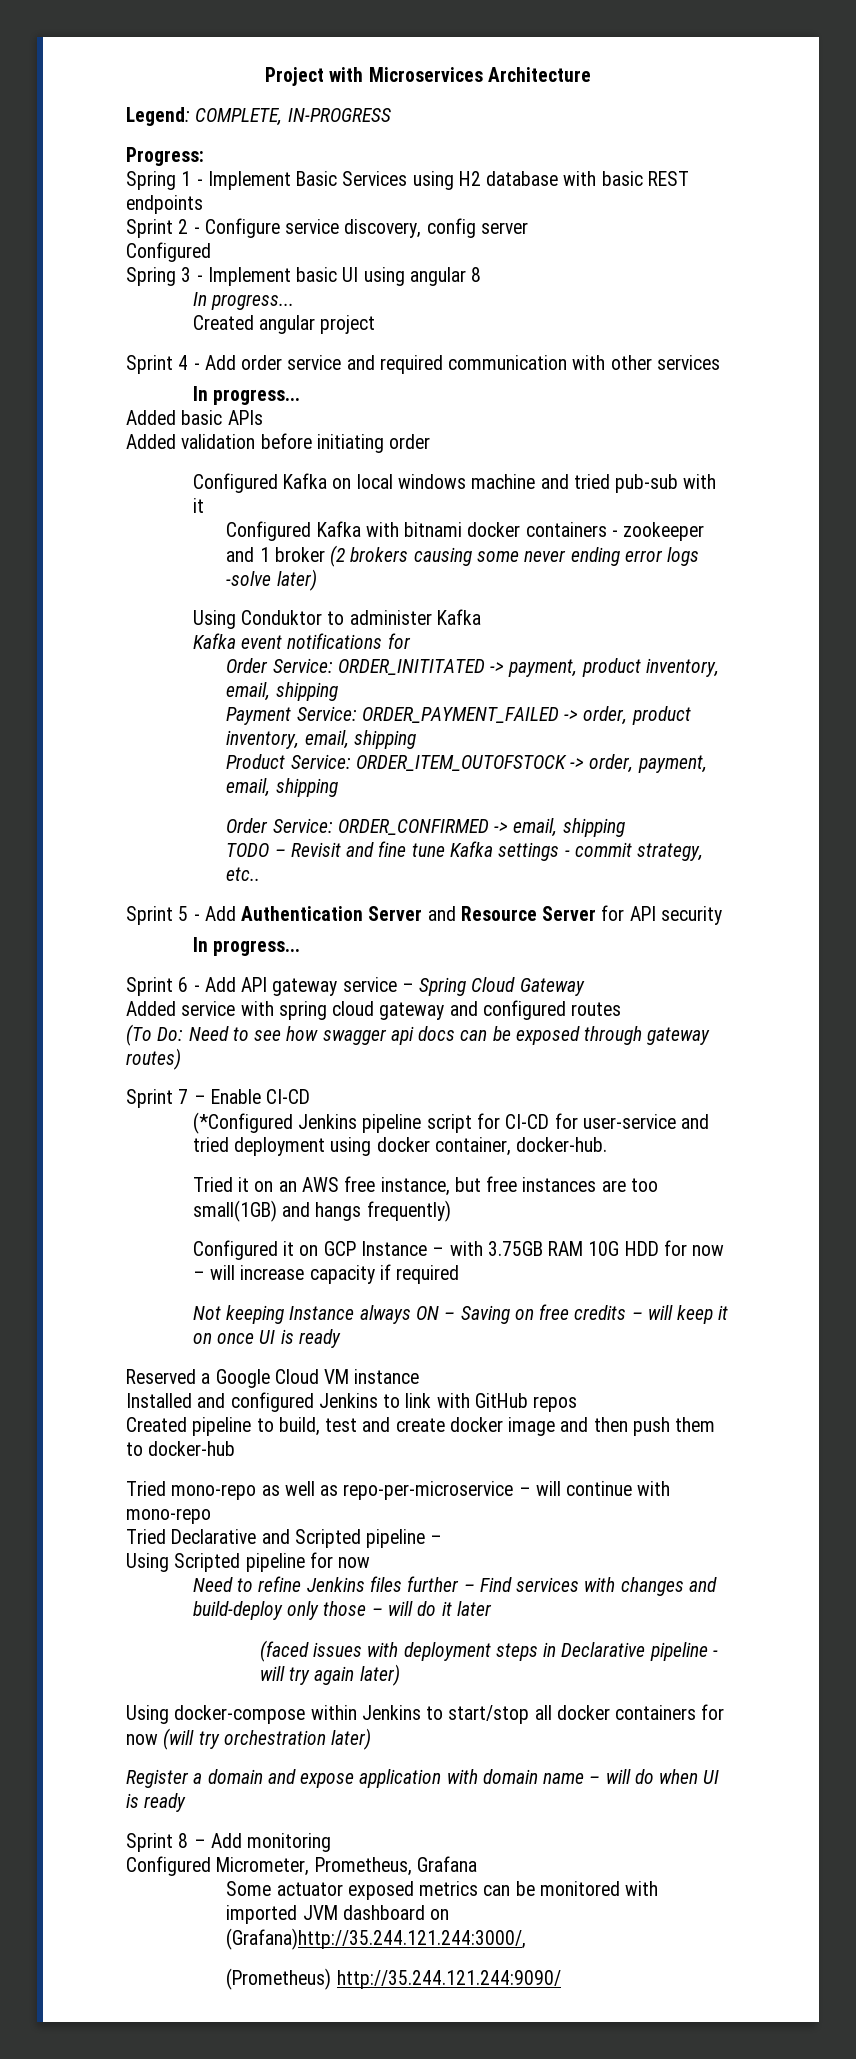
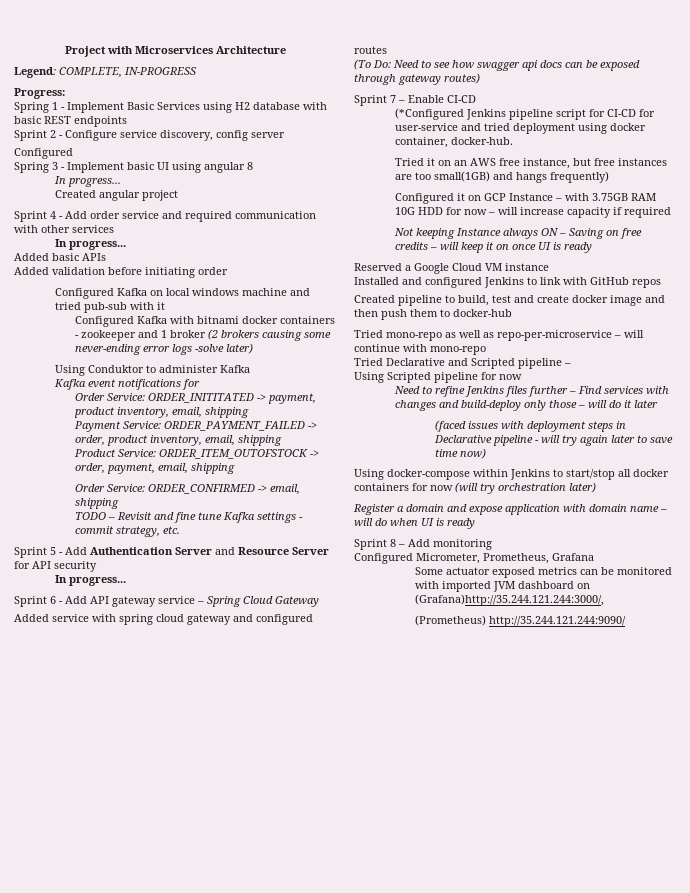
- Configured Kafka with bitnami docker containers - zookeeper and 1 broker (2 brokers causing some never ending error logs -solve later)
+ Configured Kafka with bitnami docker containers - zookeeper and 1 broker (2 brokers causing some never-ending error logs -solve later)
- TODO – Revisit and fine tune Kafka settings - commit strategy, etc..
+ TODO – Revisit and fine tune Kafka settings - commit strategy, etc.
- (faced issues with deployment steps in Declarative pipeline - will try again later)
+ (faced issues with deployment steps in Declarative pipeline - will try again later to save time now)

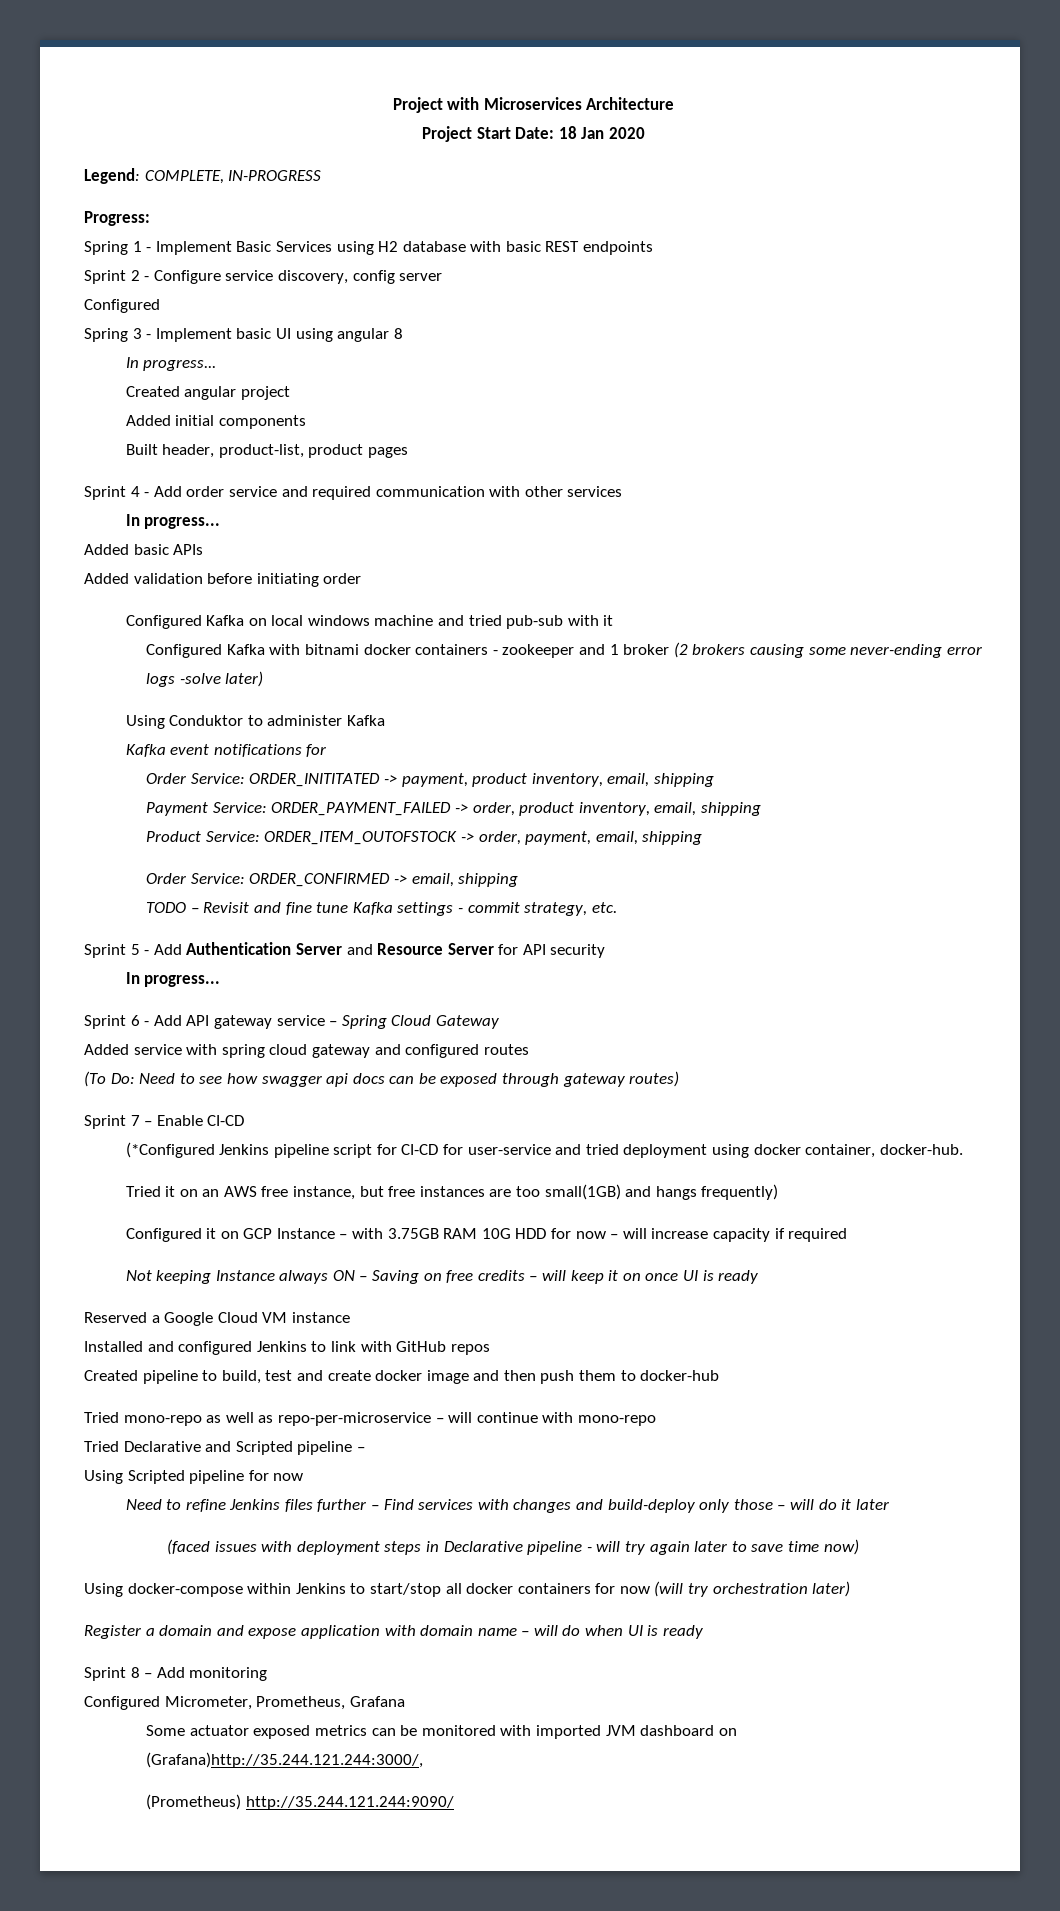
+ Project Start Date: 18 Jan 2020
+ Added initial components
+ Built header, product-list, product pages

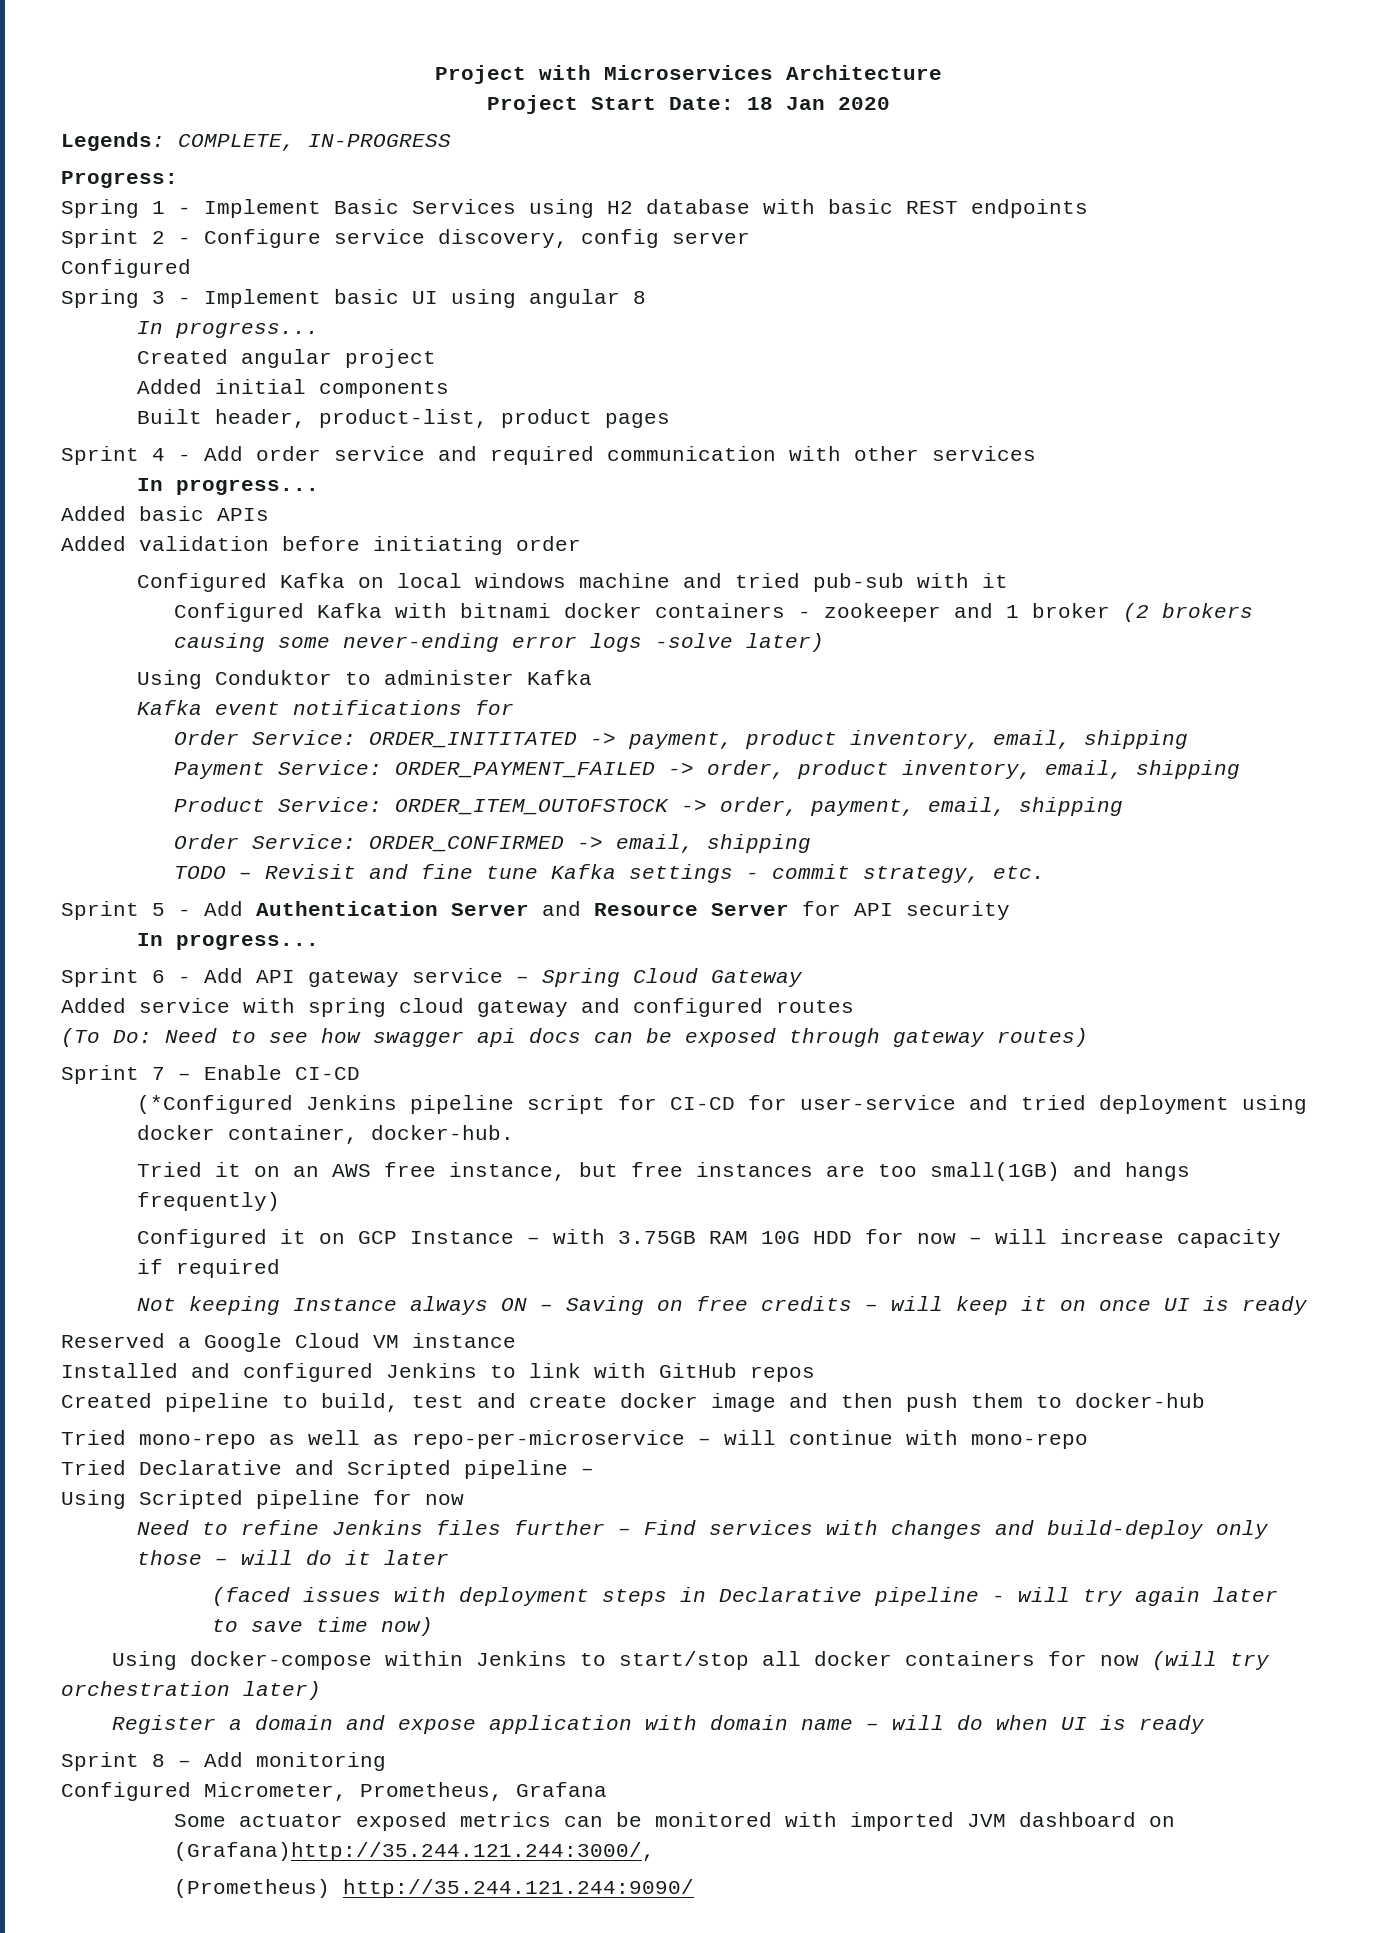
- Legend: COMPLETE, IN-PROGRESS
+ Legends: COMPLETE, IN-PROGRESS

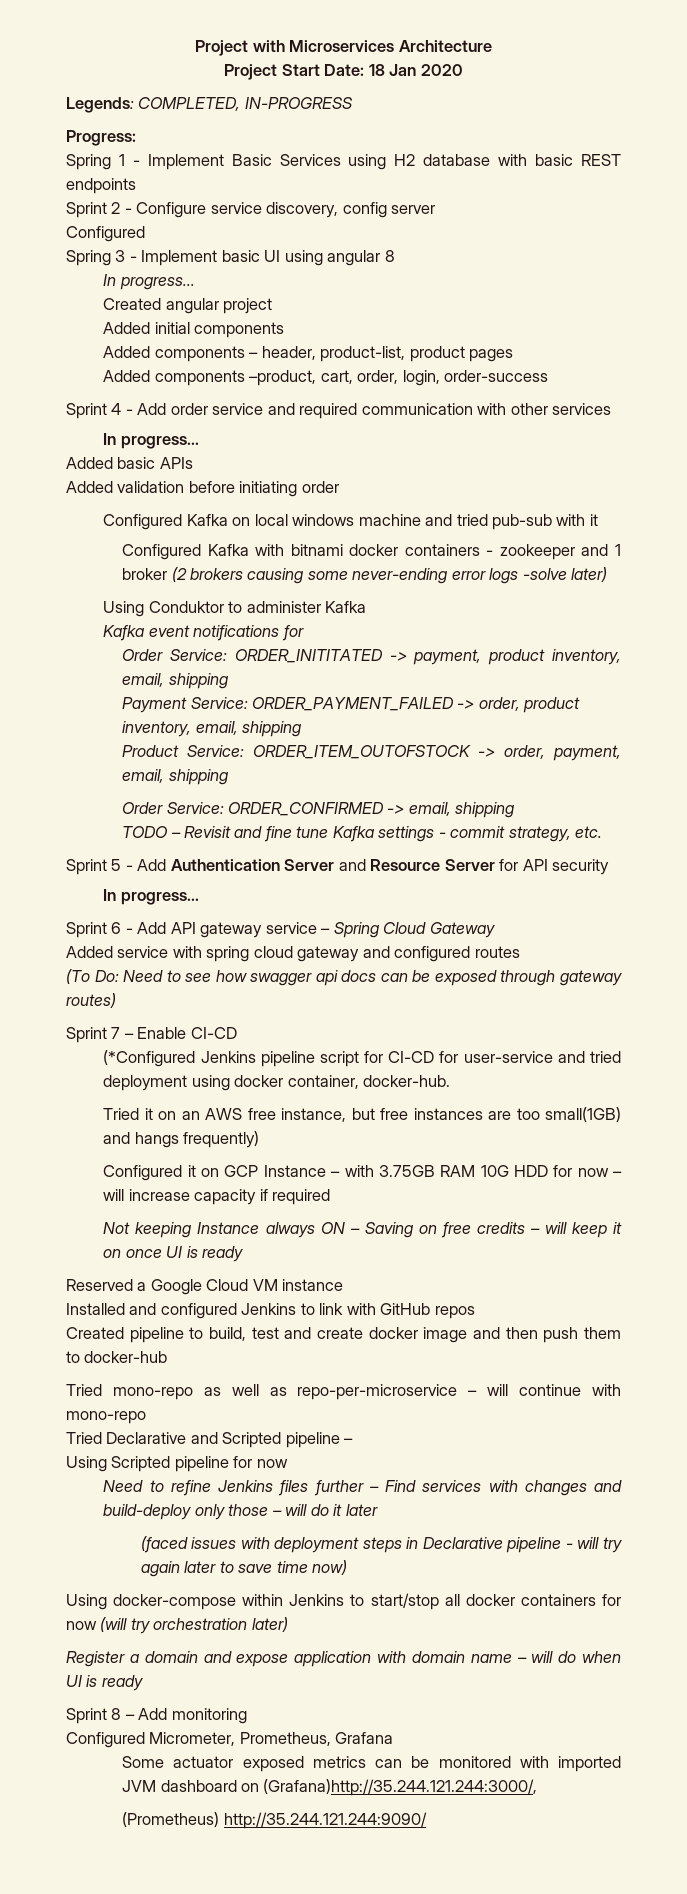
- Legends: COMPLETE, IN-PROGRESS
+ Legends: COMPLETED, IN-PROGRESS
- Built header, product-list, product pages
+ Added components – header, product-list, product pages
+ Added components –product, cart, order, login, order-success

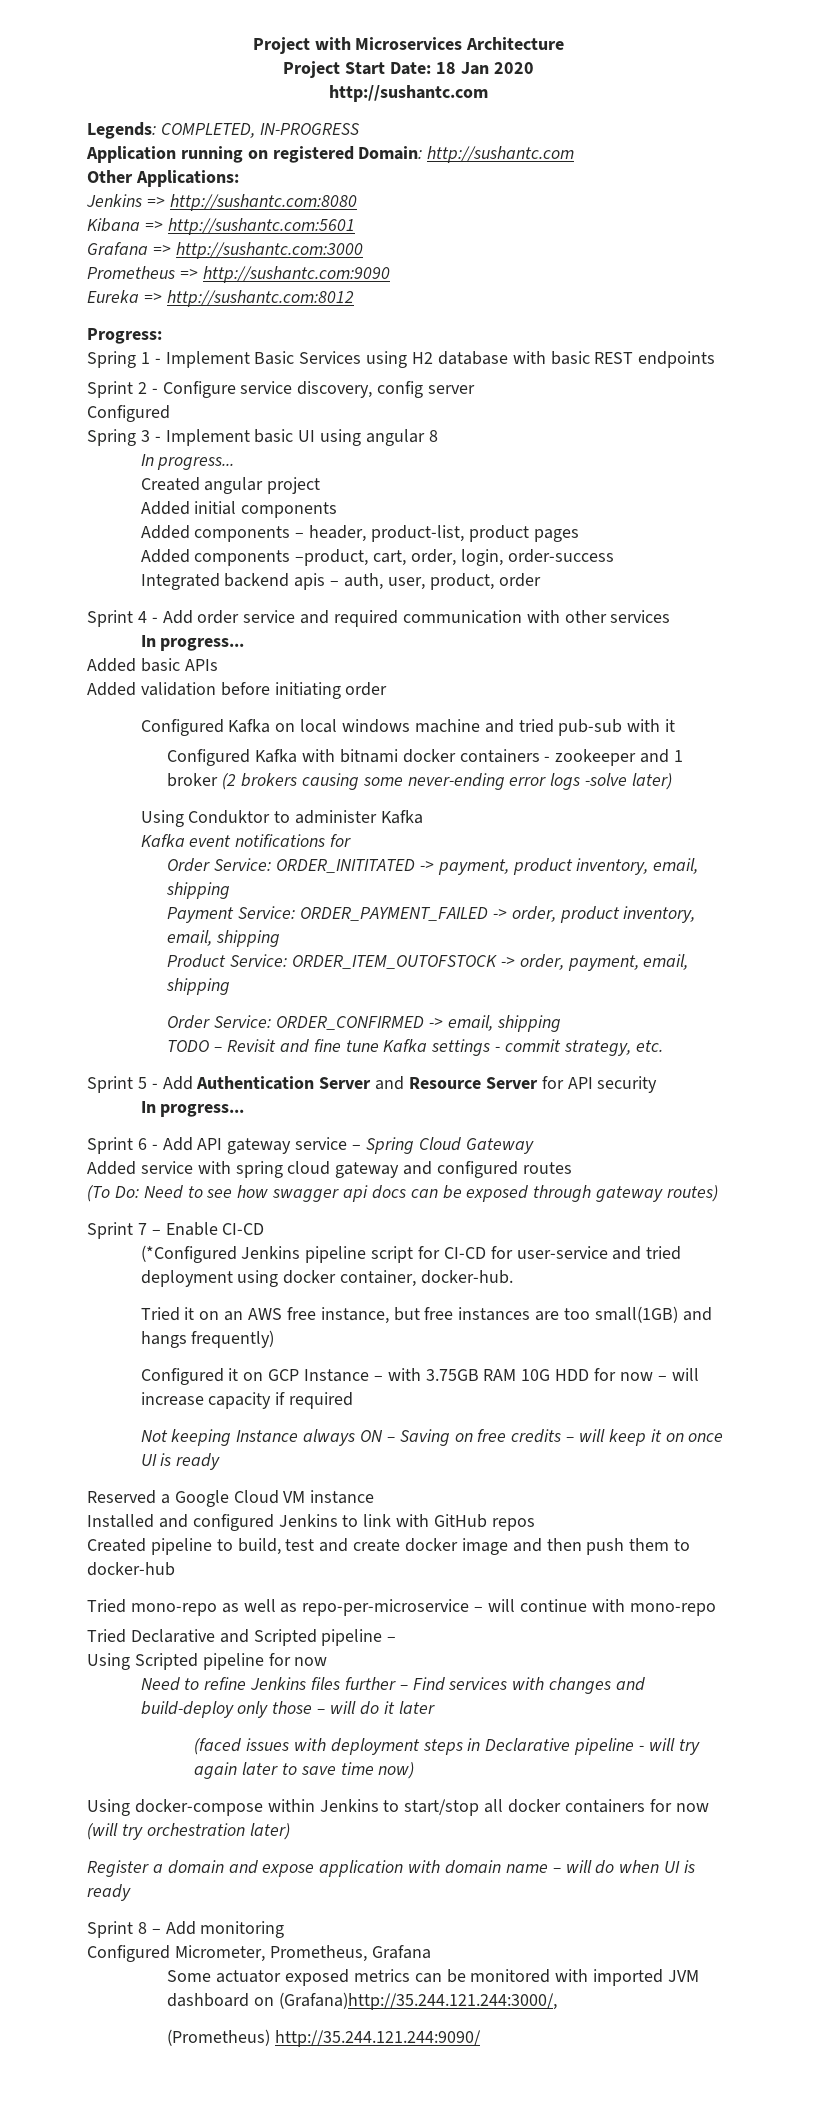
  Project Start Date: 18 Jan 2020
+ http://sushantc.com
+ Application running on registered Domain: http://sushantc.com
+ Other Applications:
+ Jenkins => http://sushantc.com:8080
+ Kibana => http://sushantc.com:5601
+ Grafana => http://sushantc.com:3000
+ Prometheus => http://sushantc.com:9090
+ Eureka => http://sushantc.com:8012
+ Integrated backend apis – auth, user, product, order

